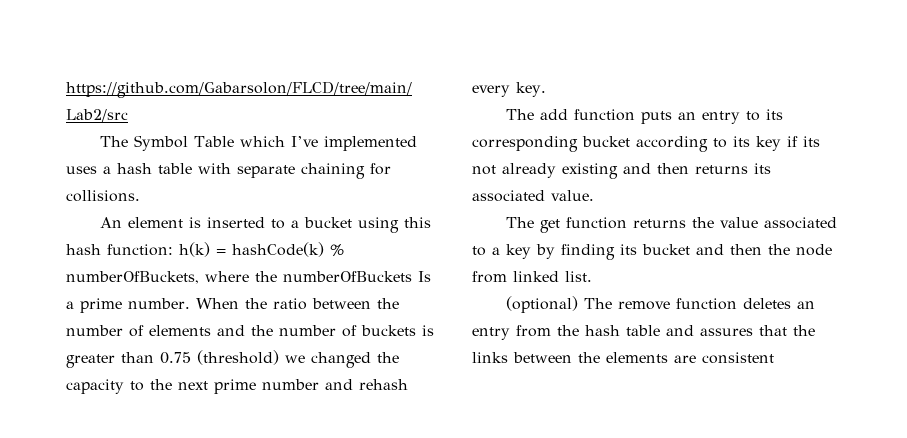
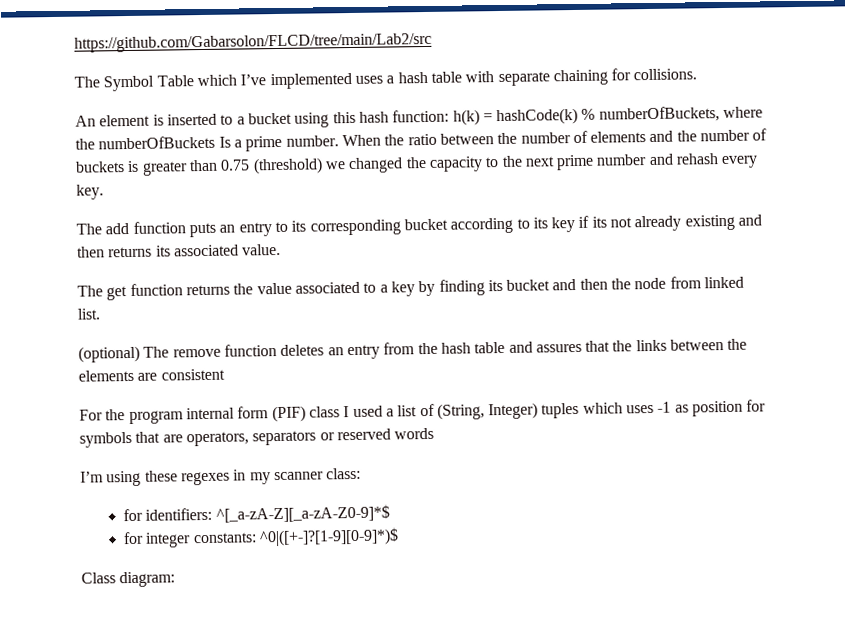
+ For the program internal form (PIF) class I used a list of (String, Integer) tuples which uses -1 as position for symbols that are operators, separators or reserved words
+ I’m using these regexes in my scanner class:
+ for identifiers: ^[_a-zA-Z][_a-zA-Z0-9]*$
+ for integer constants: ^0|([+-]?[1-9][0-9]*)$
+ Class diagram:

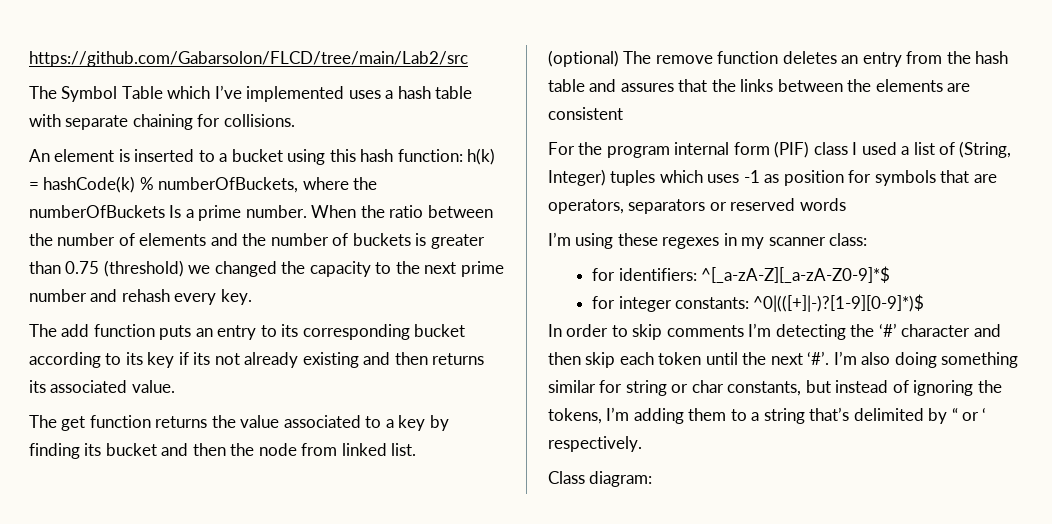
- for integer constants: ^0|([+-]?[1-9][0-9]*)$
+ for integer constants: ^0|(([+]|-)?[1-9][0-9]*)$
+ In order to skip comments I’m detecting the ‘#’ character and then skip each token until the next ‘#’. I’m also doing something similar for string or char constants, but instead of ignoring the tokens, I’m adding them to a string that’s delimited by “ or ‘ respectively.

